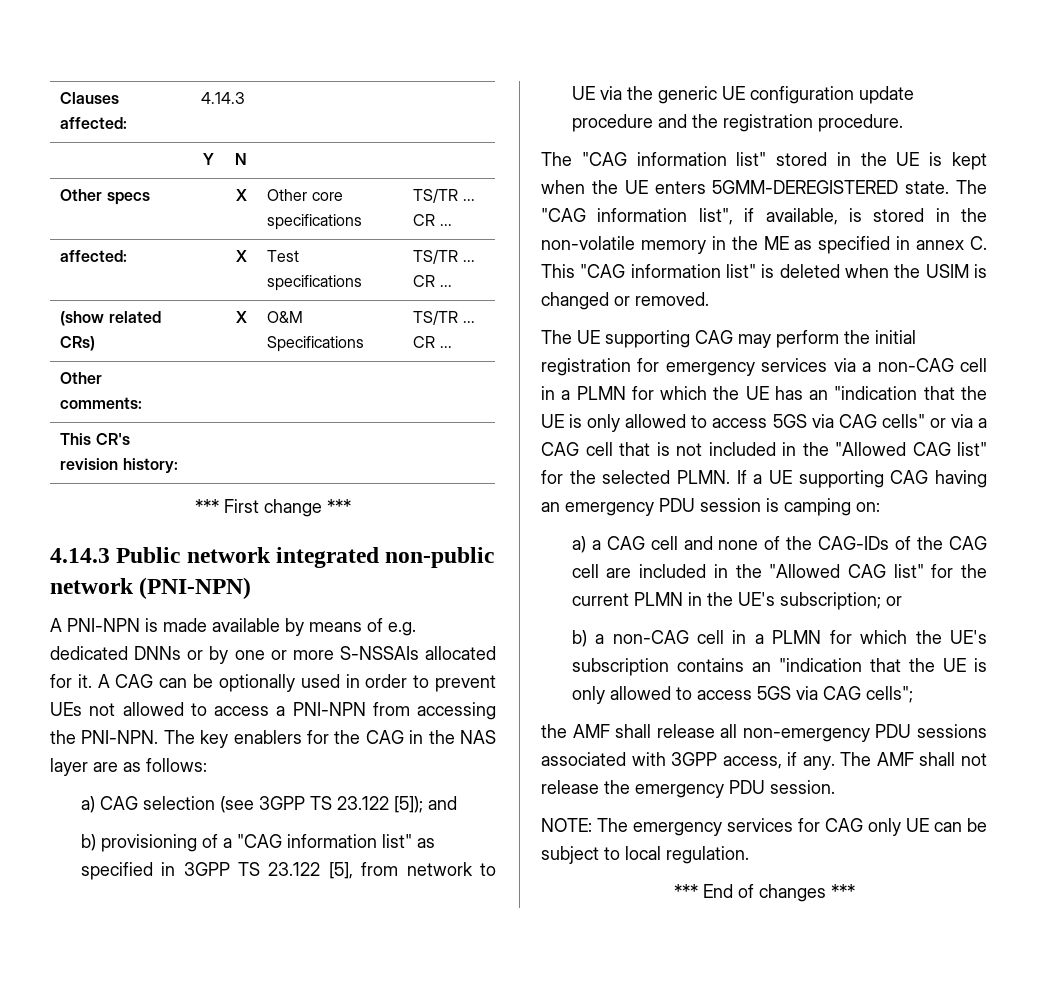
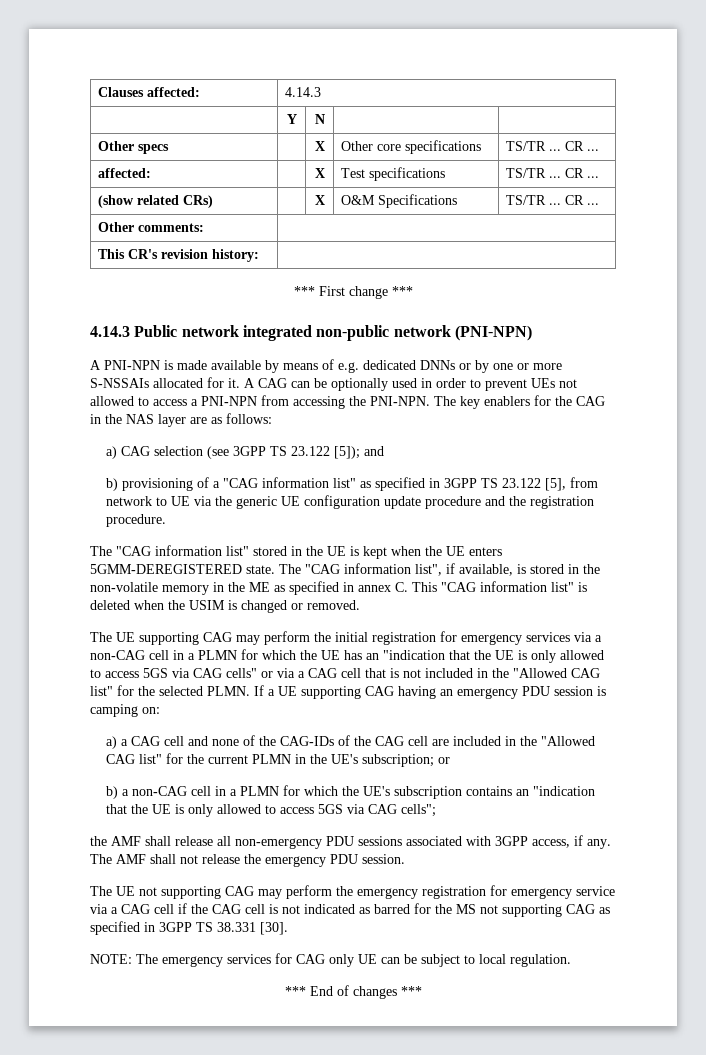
+ The UE not supporting CAG may perform the emergency registration for emergency service via a CAG cell if the CAG cell is not indicated as barred for the MS not supporting CAG as specified in 3GPP TS 38.331 [30].

